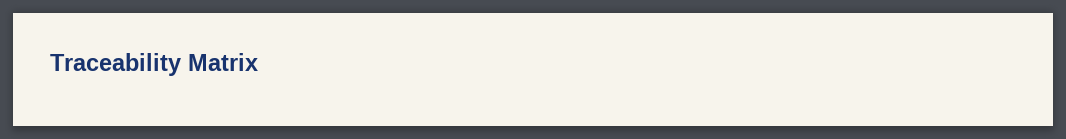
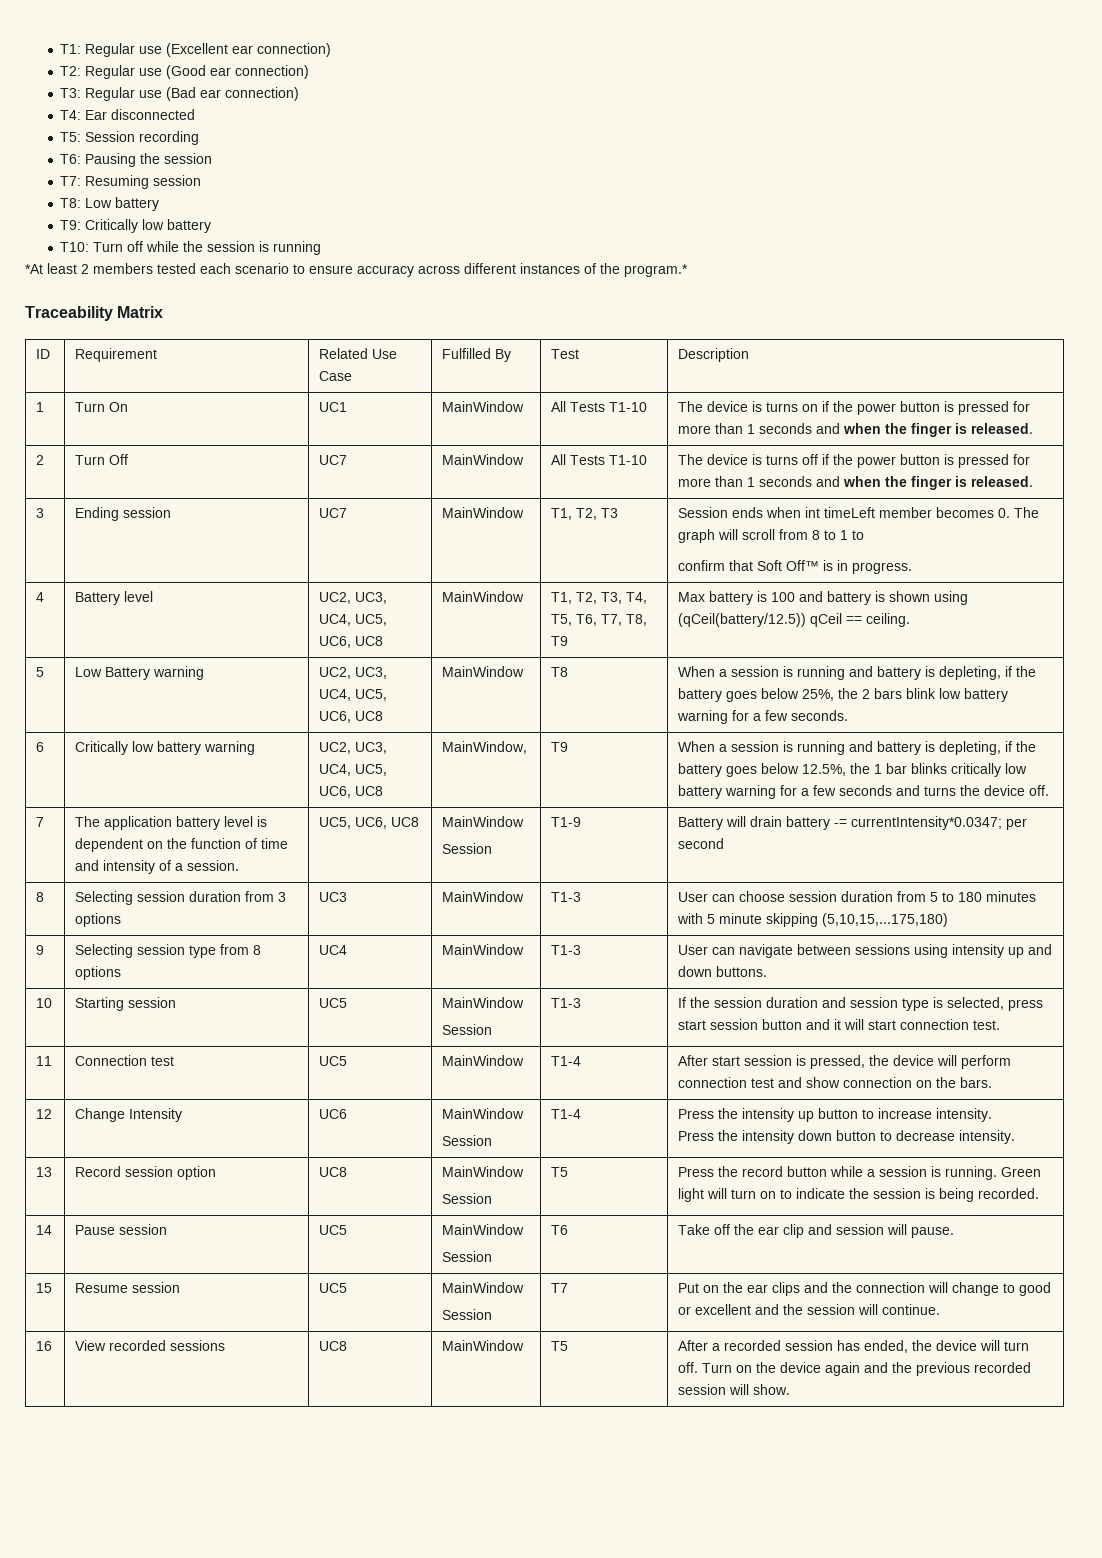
+ T1: Regular use (Excellent ear connection)
+ T2: Regular use (Good ear connection)
+ T3: Regular use (Bad ear connection)
+ T4: Ear disconnected
+ T5: Session recording
+ T6: Pausing the session
+ T7: Resuming session
+ T8: Low battery
+ T9: Critically low battery
+ T10: Turn off while the session is running
+ *At least 2 members tested each scenario to ensure accuracy across different instances of the program.*
  Traceability Matrix
+ ID | Requirement | Related Use Case | Fulfilled By | Test | Description
+ 1 | Turn On | UC1 | MainWindow | All Tests T1-10 | The device is turns on if the power button is pressed for more than 1 seconds and when the finger is released.
+ 2 | Turn Off | UC7 | MainWindow | All Tests T1-10 | The device is turns off if the power button is pressed for more than 1 seconds and when the finger is released.
+ 3 | Ending session | UC7 | MainWindow | T1, T2, T3 | Session ends when int timeLeft member becomes 0. The graph will scroll from 8 to 1 to
+ confirm that Soft Off™ is in progress.
+ 4 | Battery level | UC2, UC3, UC4, UC5, UC6, UC8 | MainWindow | T1, T2, T3, T4, T5, T6, T7, T8, T9 | Max battery is 100 and battery is shown using (qCeil(battery/12.5)) qCeil == ceiling.
+ 5 | Low Battery warning | UC2, UC3, UC4, UC5, UC6, UC8 | MainWindow | T8 | When a session is running and battery is depleting, if the battery goes below 25%, the 2 bars blink low battery warning for a few seconds.
+ 6 | Critically low battery warning | UC2, UC3, UC4, UC5, UC6, UC8 | MainWindow, | T9 | When a session is running and battery is depleting, if the battery goes below 12.5%, the 1 bar blinks critically low battery warning for a few seconds and turns the device off.
+ 7 | The application battery level is dependent on the function of time and intensity of a session. | UC5, UC6, UC8 | MainWindow
+ Session | T1-9 | Battery will drain battery -= currentIntensity*0.0347; per second
+ 8 | Selecting session duration from 3 options | UC3 | MainWindow | T1-3 | User can choose session duration from 5 to 180 minutes with 5 minute skipping (5,10,15,...175,180)
+ 9 | Selecting session type from 8 options | UC4 | MainWindow | T1-3 | User can navigate between sessions using intensity up and down buttons.
+ 10 | Starting session | UC5 | MainWindow
+ Session | T1-3 | If the session duration and session type is selected, press start session button and it will start connection test.
+ 11 | Connection test | UC5 | MainWindow | T1-4 | After start session is pressed, the device will perform connection test and show connection on the bars.
+ 12 | Change Intensity | UC6 | MainWindow
+ Session | T1-4 | Press the intensity up button to increase intensity.
+ Press the intensity down button to decrease intensity.
+ 13 | Record session option | UC8 | MainWindow
+ Session | T5 | Press the record button while a session is running. Green light will turn on to indicate the session is being recorded.
+ 14 | Pause session | UC5 | MainWindow
+ Session | T6 | Take off the ear clip and session will pause.
+ 15 | Resume session | UC5 | MainWindow
+ Session | T7 | Put on the ear clips and the connection will change to good or excellent and the session will continue.
+ 16 | View recorded sessions | UC8 | MainWindow | T5 | After a recorded session has ended, the device will turn off. Turn on the device again and the previous recorded session will show.

